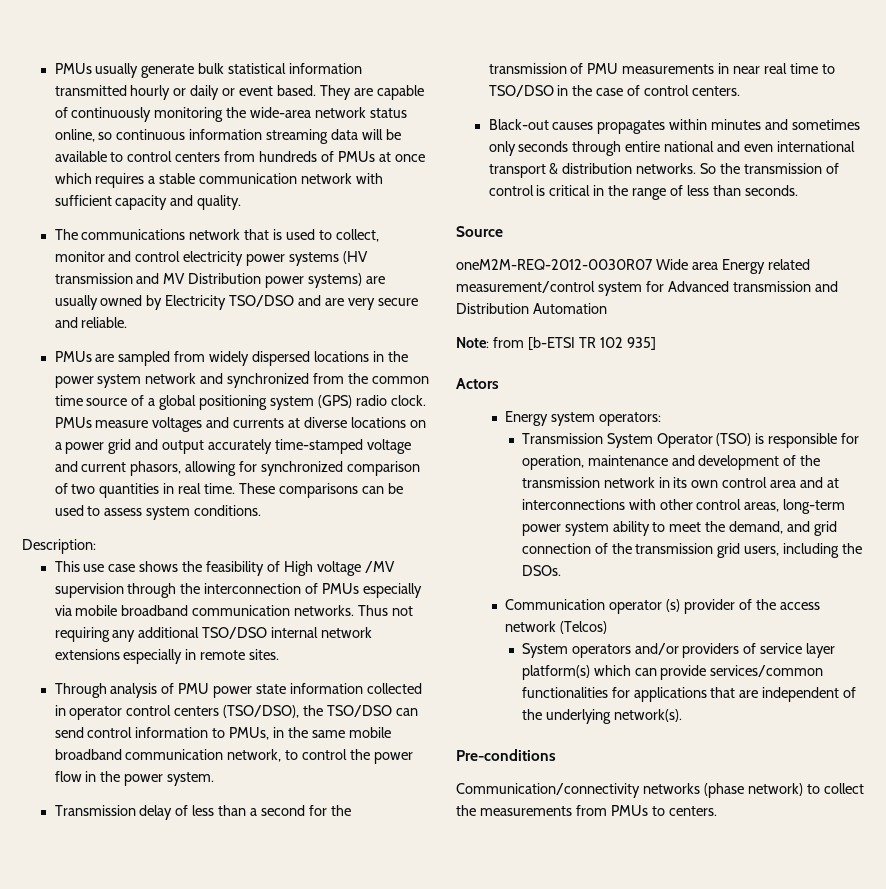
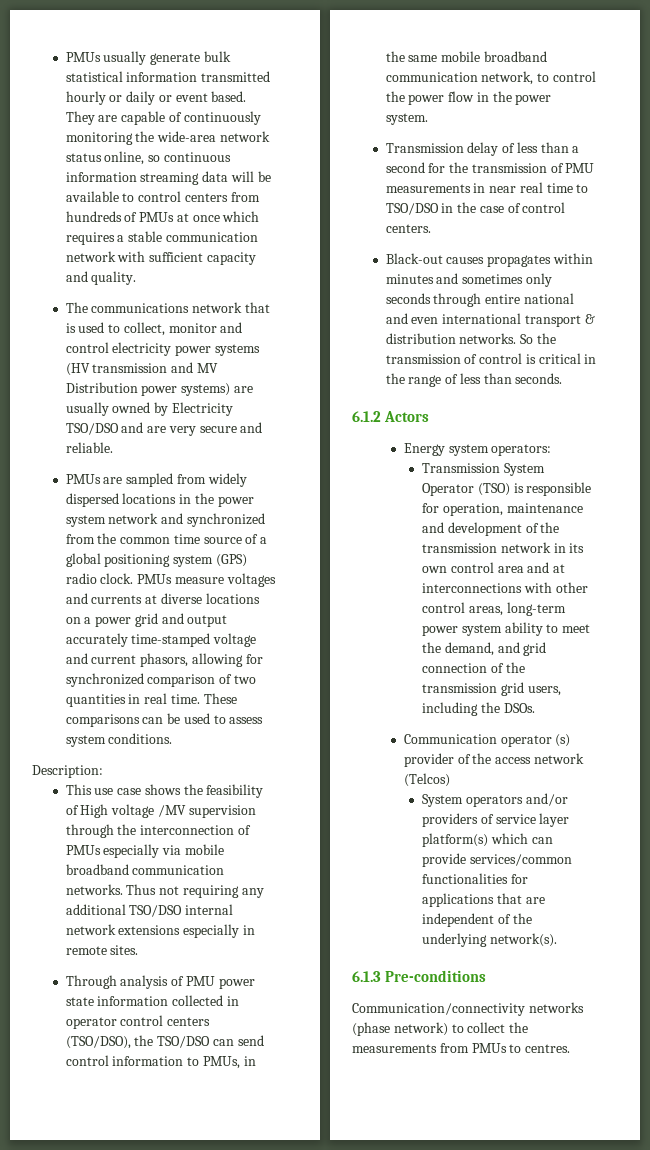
- Source
- oneM2M-REQ-2012-0030R07 Wide area Energy related measurement/control system for Advanced transmission and Distribution Automation
- Note: from [b-ETSI TR 102 935]
- Actors
+ 6.1.2 Actors
- Pre-conditions
+ 6.1.3 Pre-conditions
- Communication/connectivity networks (phase network) to collect the measurements from PMUs to centers.
+ Communication/connectivity networks (phase network) to collect the measurements from PMUs to centres.

